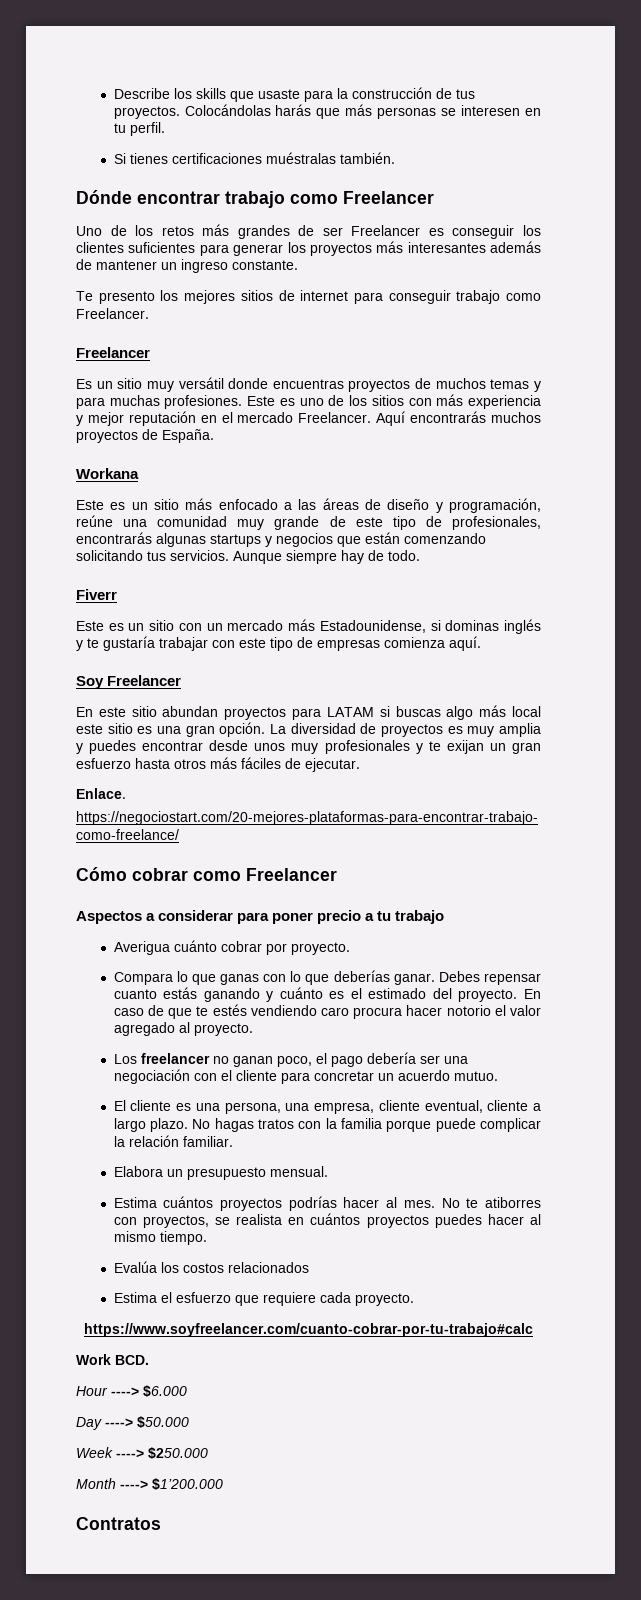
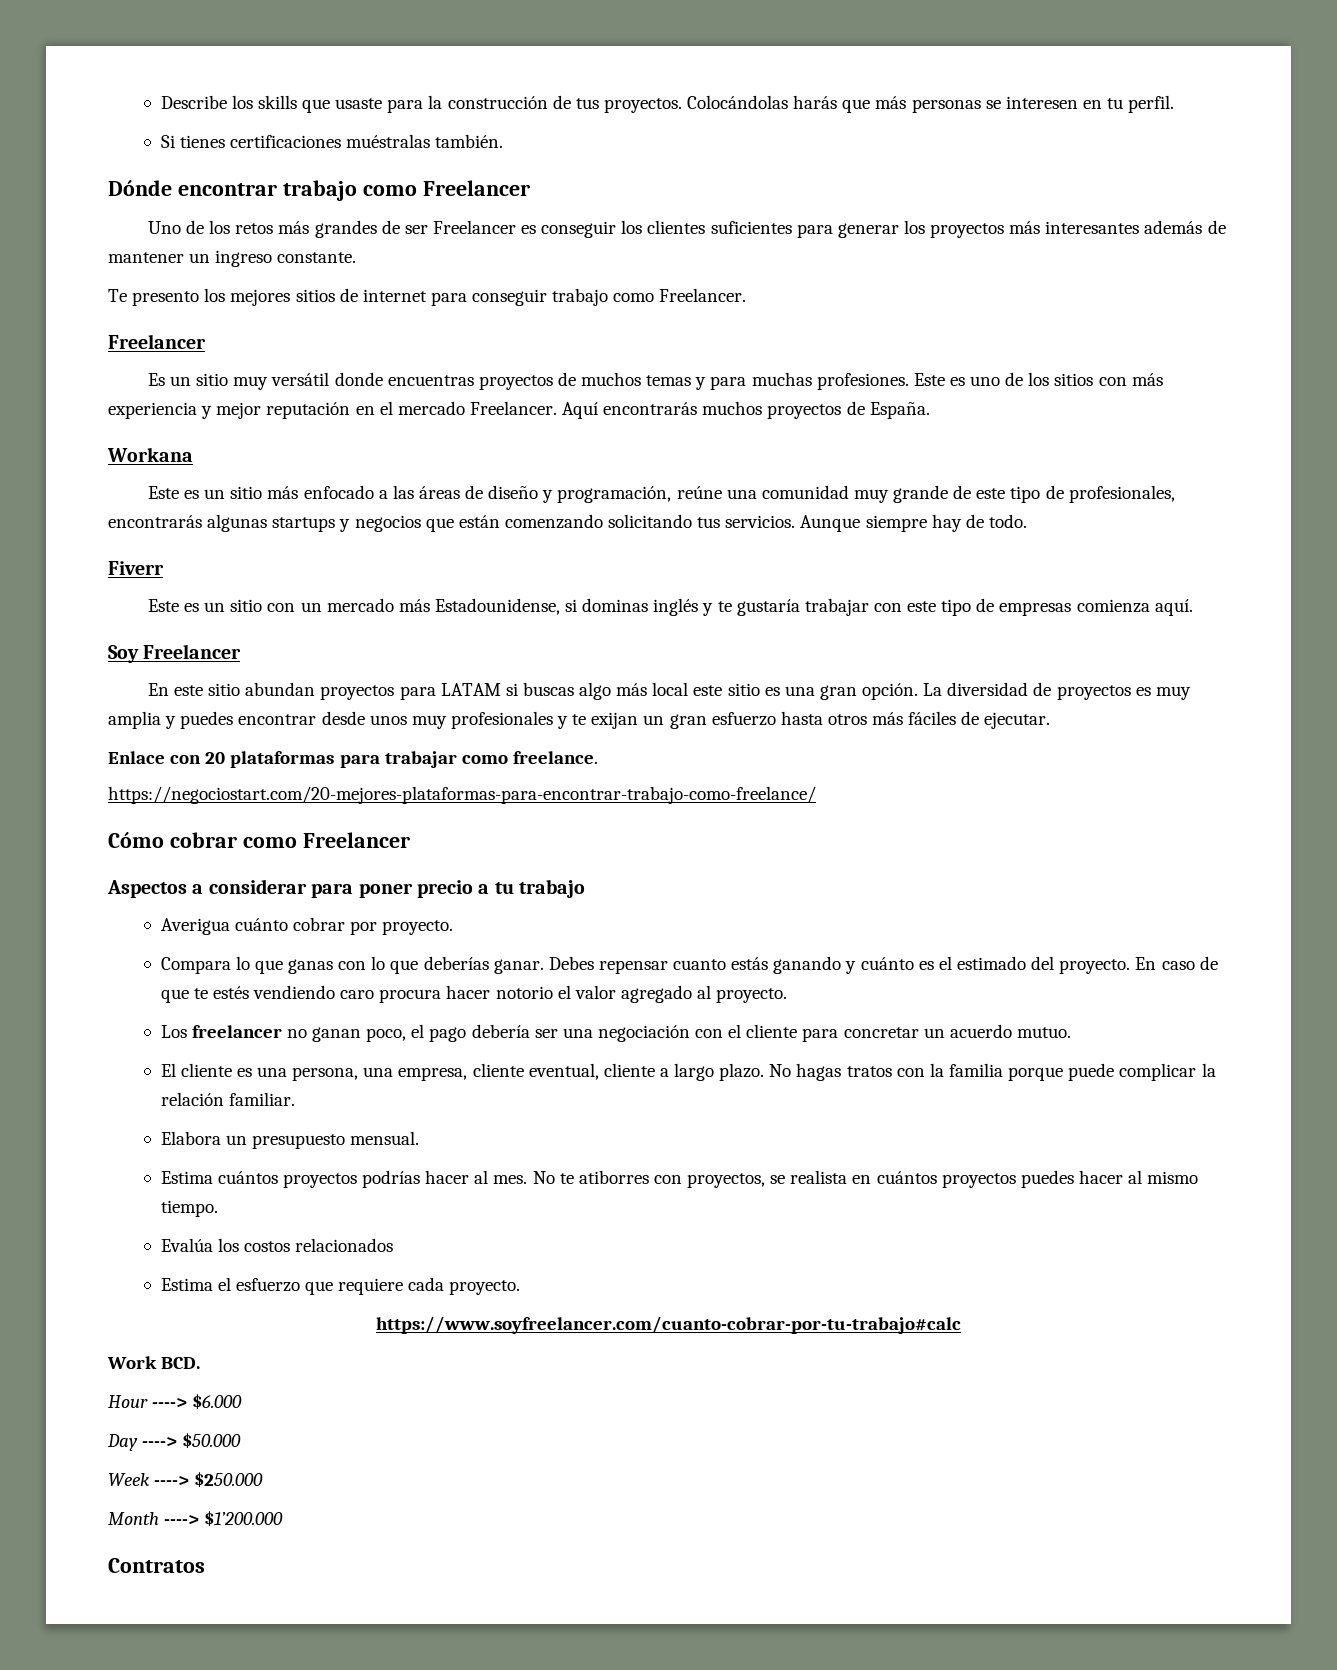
- Enlace.
+ Enlace con 20 plataformas para trabajar como freelance.

